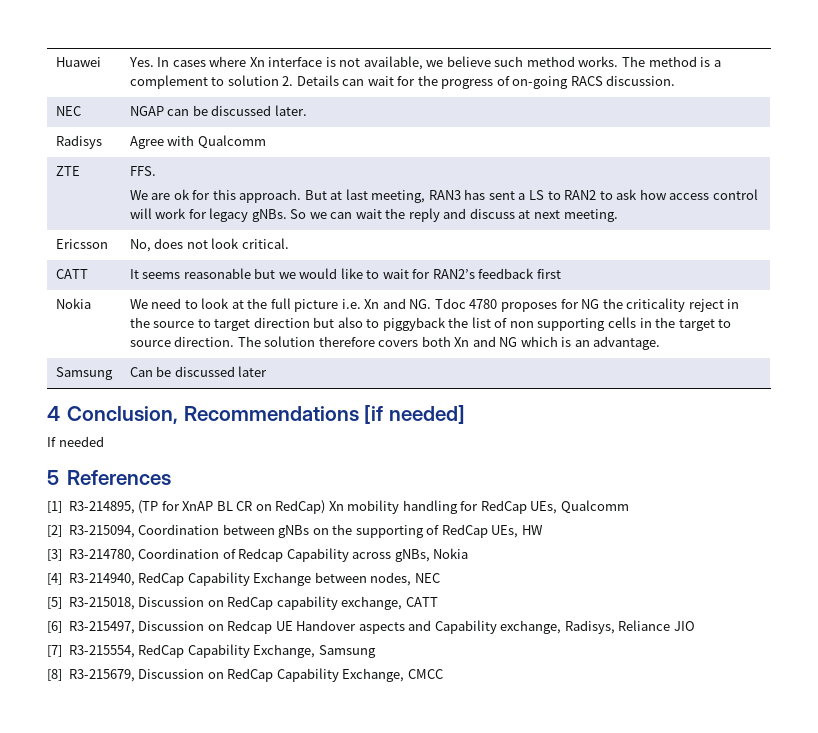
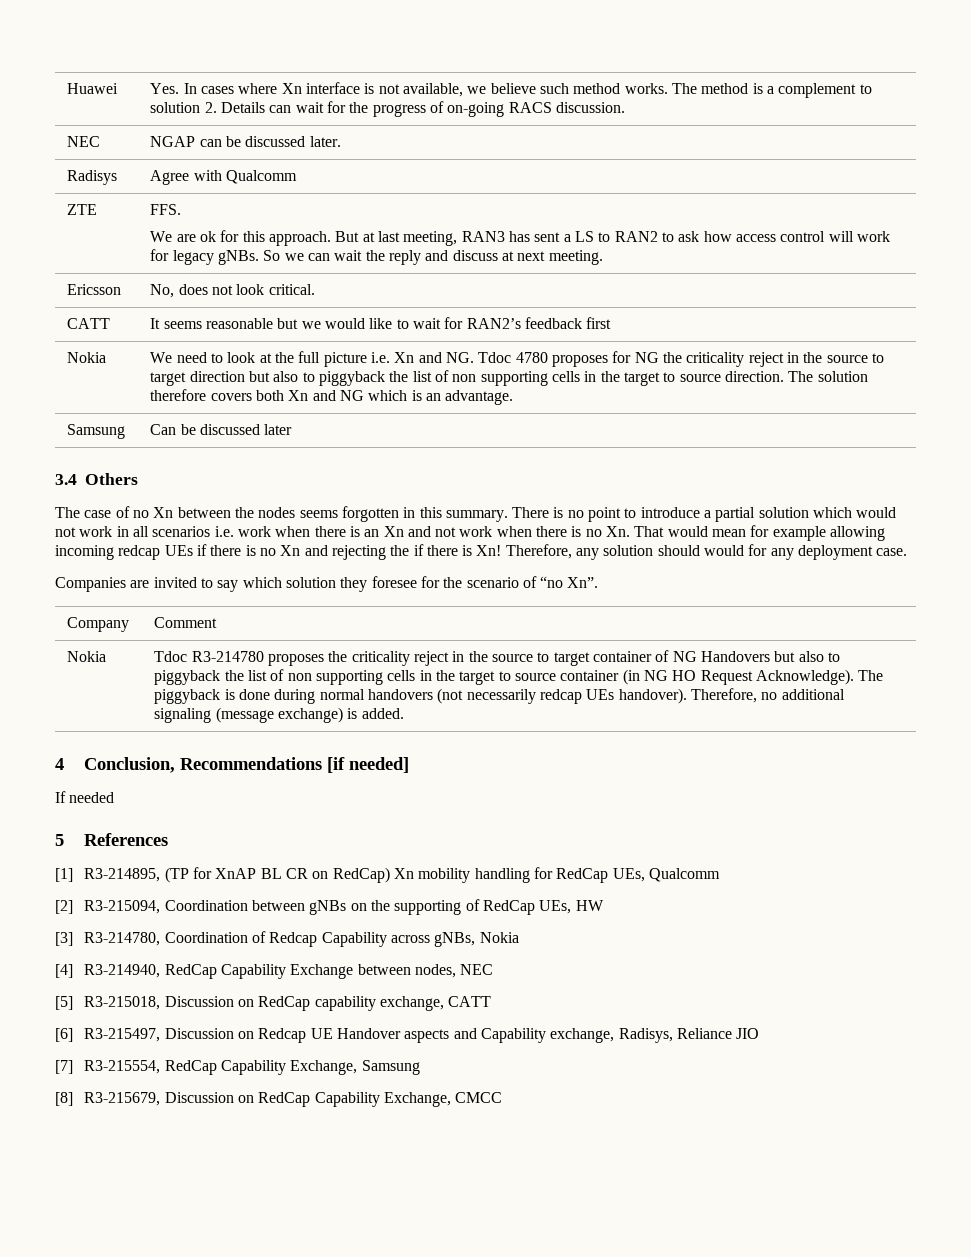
+ 3.4 Others
+ The case of no Xn between the nodes seems forgotten in this summary. There is no point to introduce a partial solution which would not work in all scenarios i.e. work when there is an Xn and not work when there is no Xn. That would mean for example allowing incoming redcap UEs if there is no Xn and rejecting the if there is Xn! Therefore, any solution should would for any deployment case.
+ Companies are invited to say which solution they foresee for the scenario of “no Xn”.
+ Company | Comment
+ Nokia | Tdoc R3-214780 proposes the criticality reject in the source to target container of NG Handovers but also to piggyback the list of non supporting cells in the target to source container (in NG HO Request Acknowledge). The piggyback is done during normal handovers (not necessarily redcap UEs handover). Therefore, no additional signaling (message exchange) is added.

